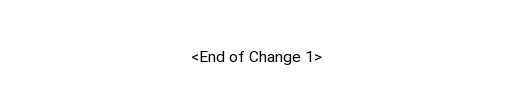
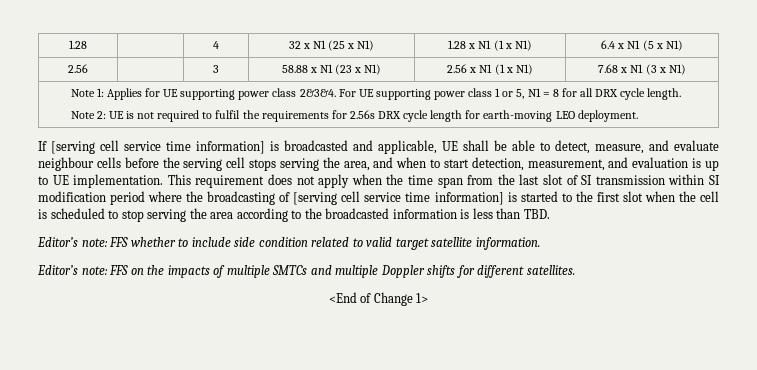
+ 1.28 | | 4 | 32 x N1 (25 x N1) | 1.28 x N1 (1 x N1) | 6.4 x N1 (5 x N1)
+ 2.56 | | 3 | 58.88 x N1 (23 x N1) | 2.56 x N1 (1 x N1) | 7.68 x N1 (3 x N1)
+ Note 1: Applies for UE supporting power class 2&3&4. For UE supporting power class 1 or 5, N1 = 8 for all DRX cycle length.
+ Note 2: UE is not required to fulfil the requirements for 2.56s DRX cycle length for earth-moving LEO deployment.
+ If [serving cell service time information] is broadcasted and applicable, UE shall be able to detect, measure, and evaluate neighbour cells before the serving cell stops serving the area, and when to start detection, measurement, and evaluation is up to UE implementation. This requirement does not apply when the time span from the last slot of SI transmission within SI modification period where the broadcasting of [serving cell service time information] is started to the first slot when the cell is scheduled to stop serving the area according to the broadcasted information is less than TBD.
+ Editor’s note: FFS whether to include side condition related to valid target satellite information.
+ Editor’s note: FFS on the impacts of multiple SMTCs and multiple Doppler shifts for different satellites.

